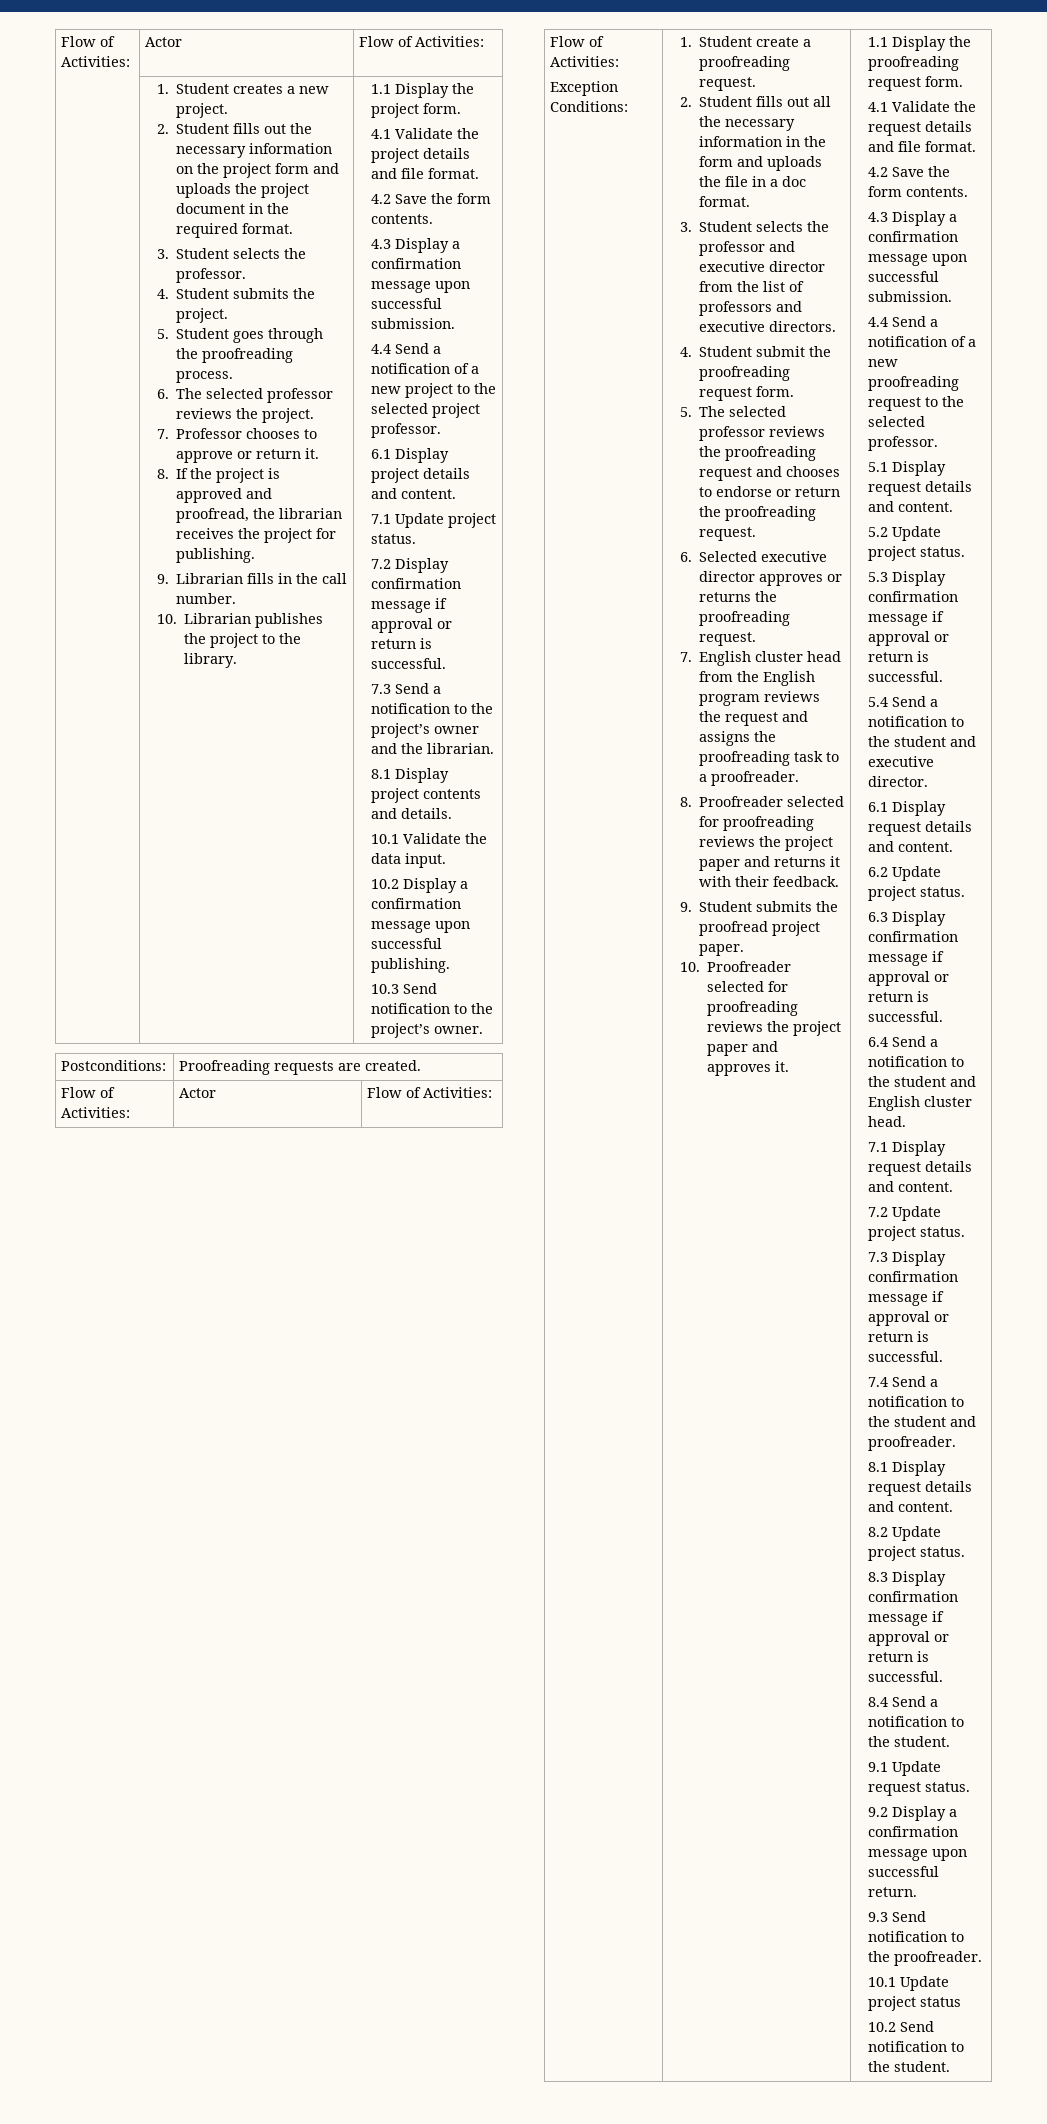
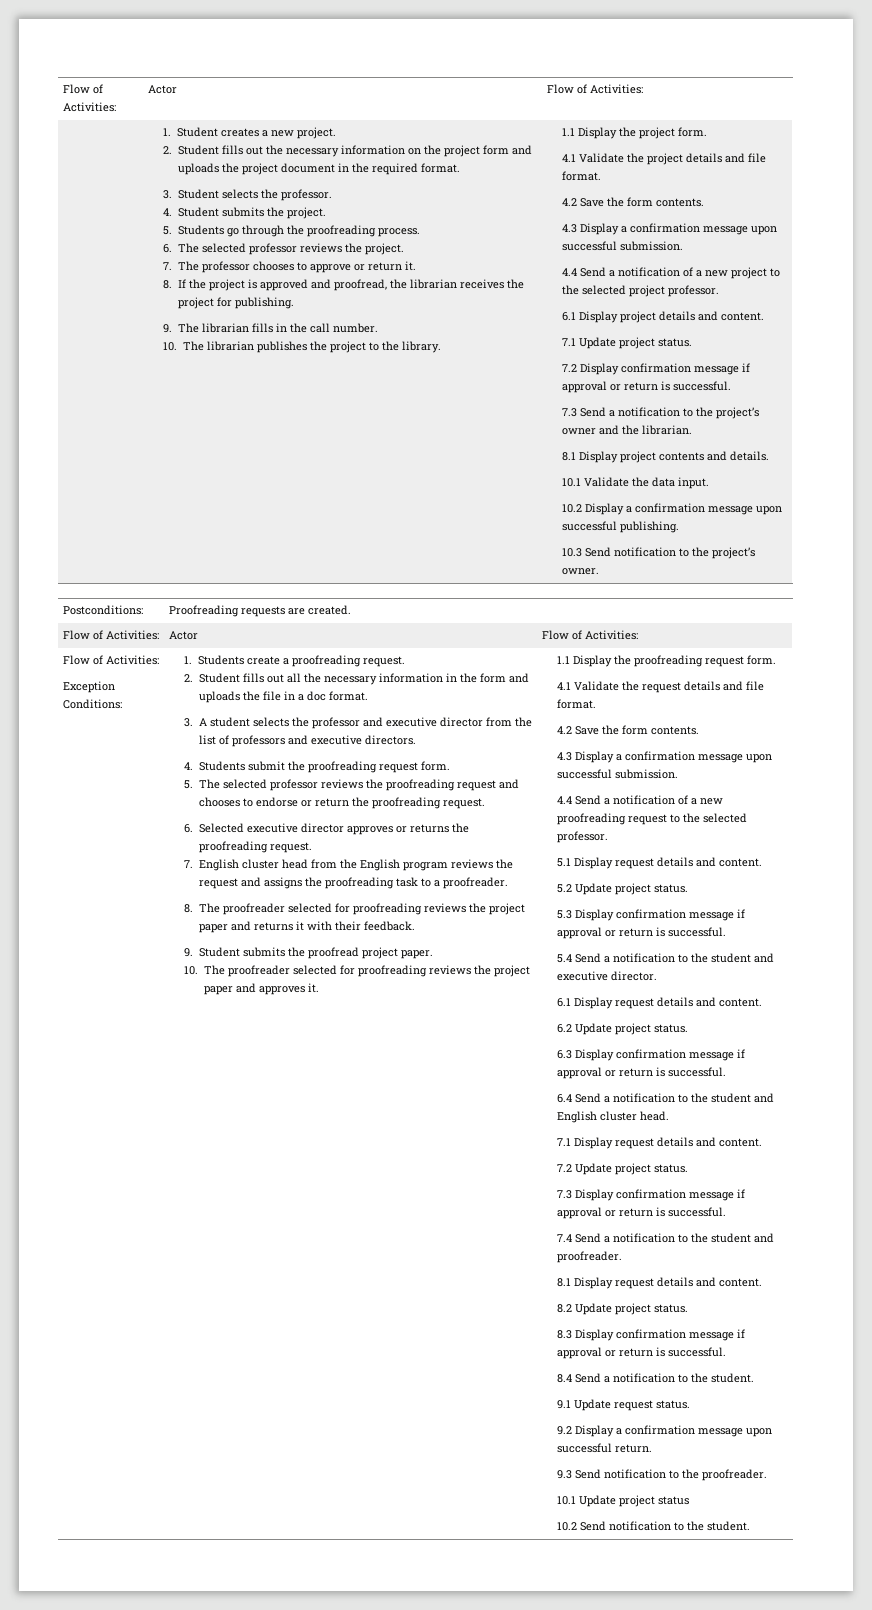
- 5. Student goes through the proofreading process.
+ 5. Students go through the proofreading process.
- 7. Professor chooses to approve or return it.
+ 7. The professor chooses to approve or return it.
- 9. Librarian fills in the call number.
+ 9. The librarian fills in the call number.
- 10. Librarian publishes the project to the library.
+ 10. The librarian publishes the project to the library.
- 1. Student create a proofreading request.
+ 1. Students create a proofreading request.
- 3. Student selects the professor and executive director from the list of professors and executive directors.
+ 3. A student selects the professor and executive director from the list of professors and executive directors.
- 4. Student submit the proofreading request form.
+ 4. Students submit the proofreading request form.
- 8. Proofreader selected for proofreading reviews the project paper and returns it with their feedback.
+ 8. The proofreader selected for proofreading reviews the project paper and returns it with their feedback.
- 10. Proofreader selected for proofreading reviews the project paper and approves it.
+ 10. The proofreader selected for proofreading reviews the project paper and approves it.

